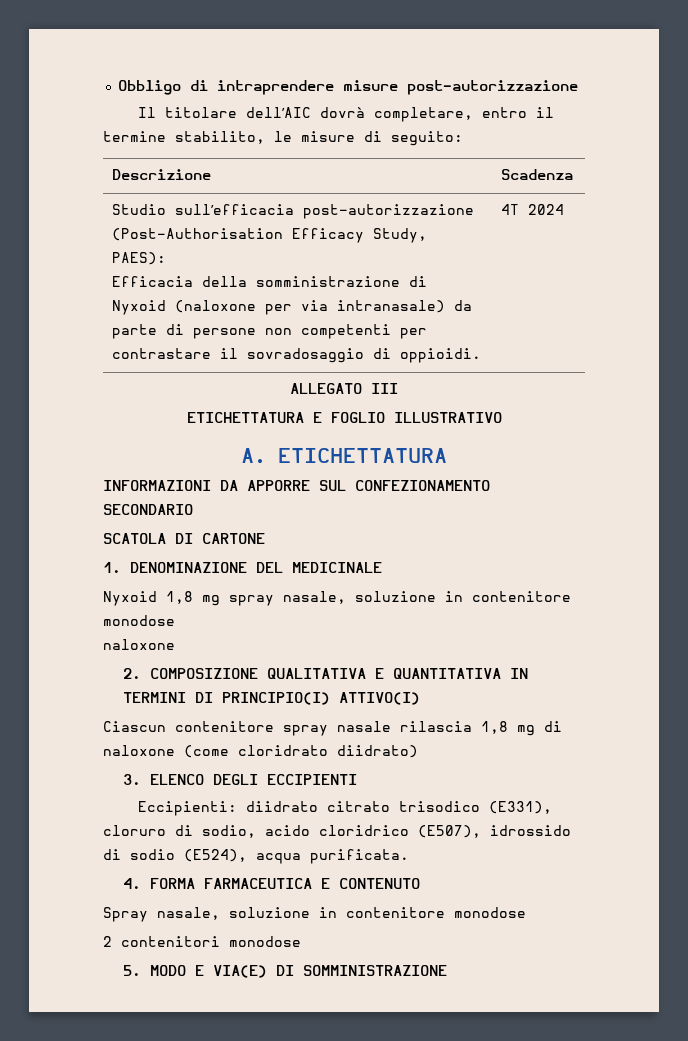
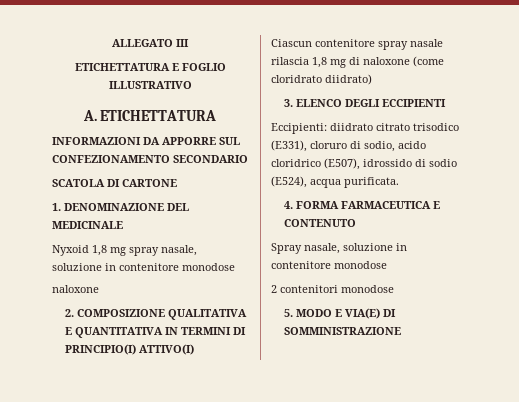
- Obbligo di intraprendere misure post-autorizzazione
- Il titolare dell’AIC dovrà completare, entro il termine stabilito, le misure di seguito:
- Descrizione | Scadenza
- Studio sull’efficacia post-autorizzazione (Post-Authorisation Efficacy Study, PAES):
- Efficacia della somministrazione di Nyxoid (naloxone per via intranasale) da parte di persone non competenti per contrastare il sovradosaggio di oppioidi. | 4T 2024

